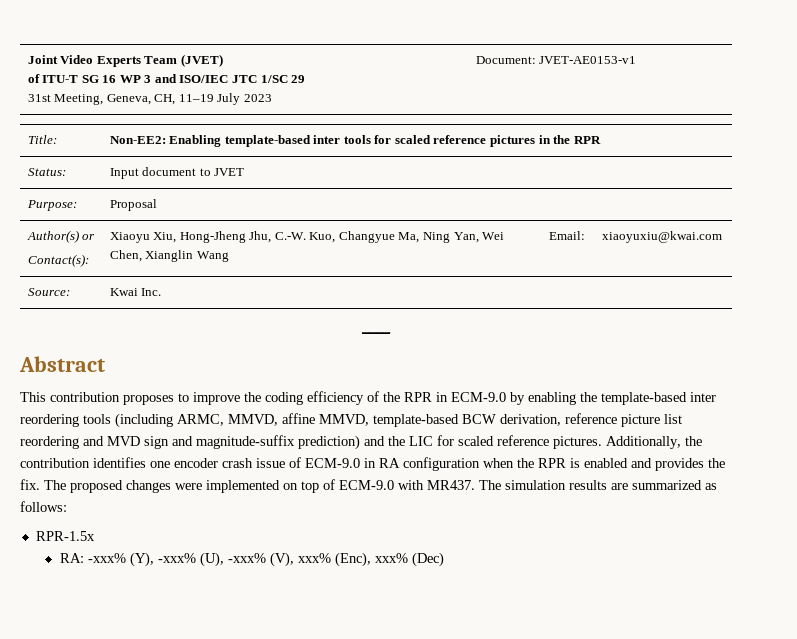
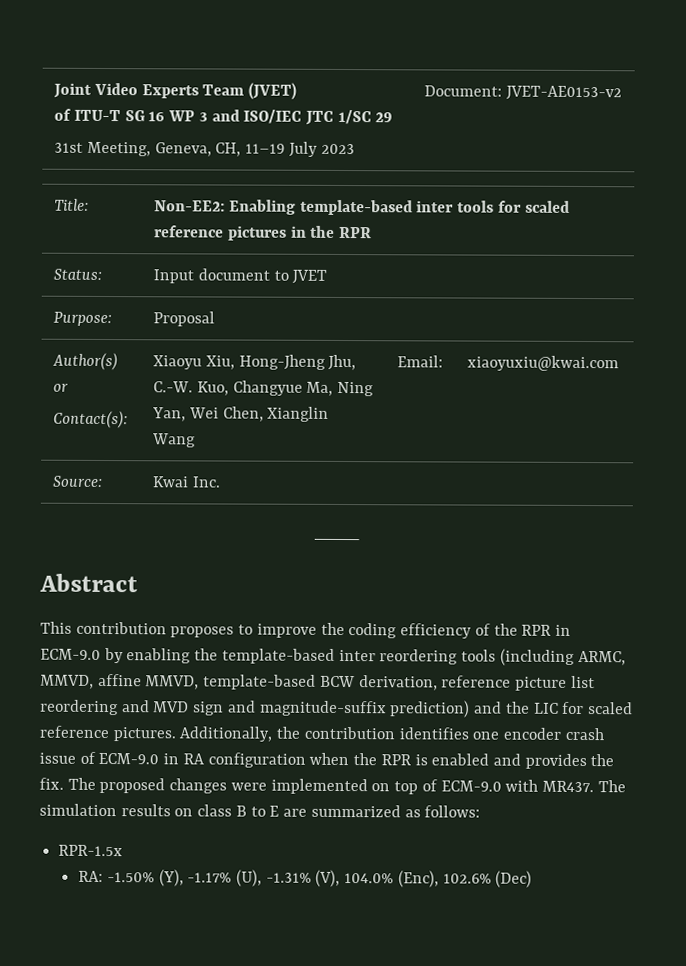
  Joint Video Experts Team (JVET)
  of ITU-T SG 16 WP 3 and ISO/IEC JTC 1/SC 29
- 31st Meeting, Geneva, CH, 11–19 July 2023 | Document: JVET-AE0153-v1
+ 31st Meeting, Geneva, CH, 11–19 July 2023 | Document: JVET-AE0153-v2
- The simulation results are summarized as follows:
+ The simulation results on class B to E are summarized as follows:
- RA: -xxx% (Y), -xxx% (U), -xxx% (V), xxx% (Enc), xxx% (Dec)
+ RA: -1.50% (Y), -1.17% (U), -1.31% (V), 104.0% (Enc), 102.6% (Dec)

